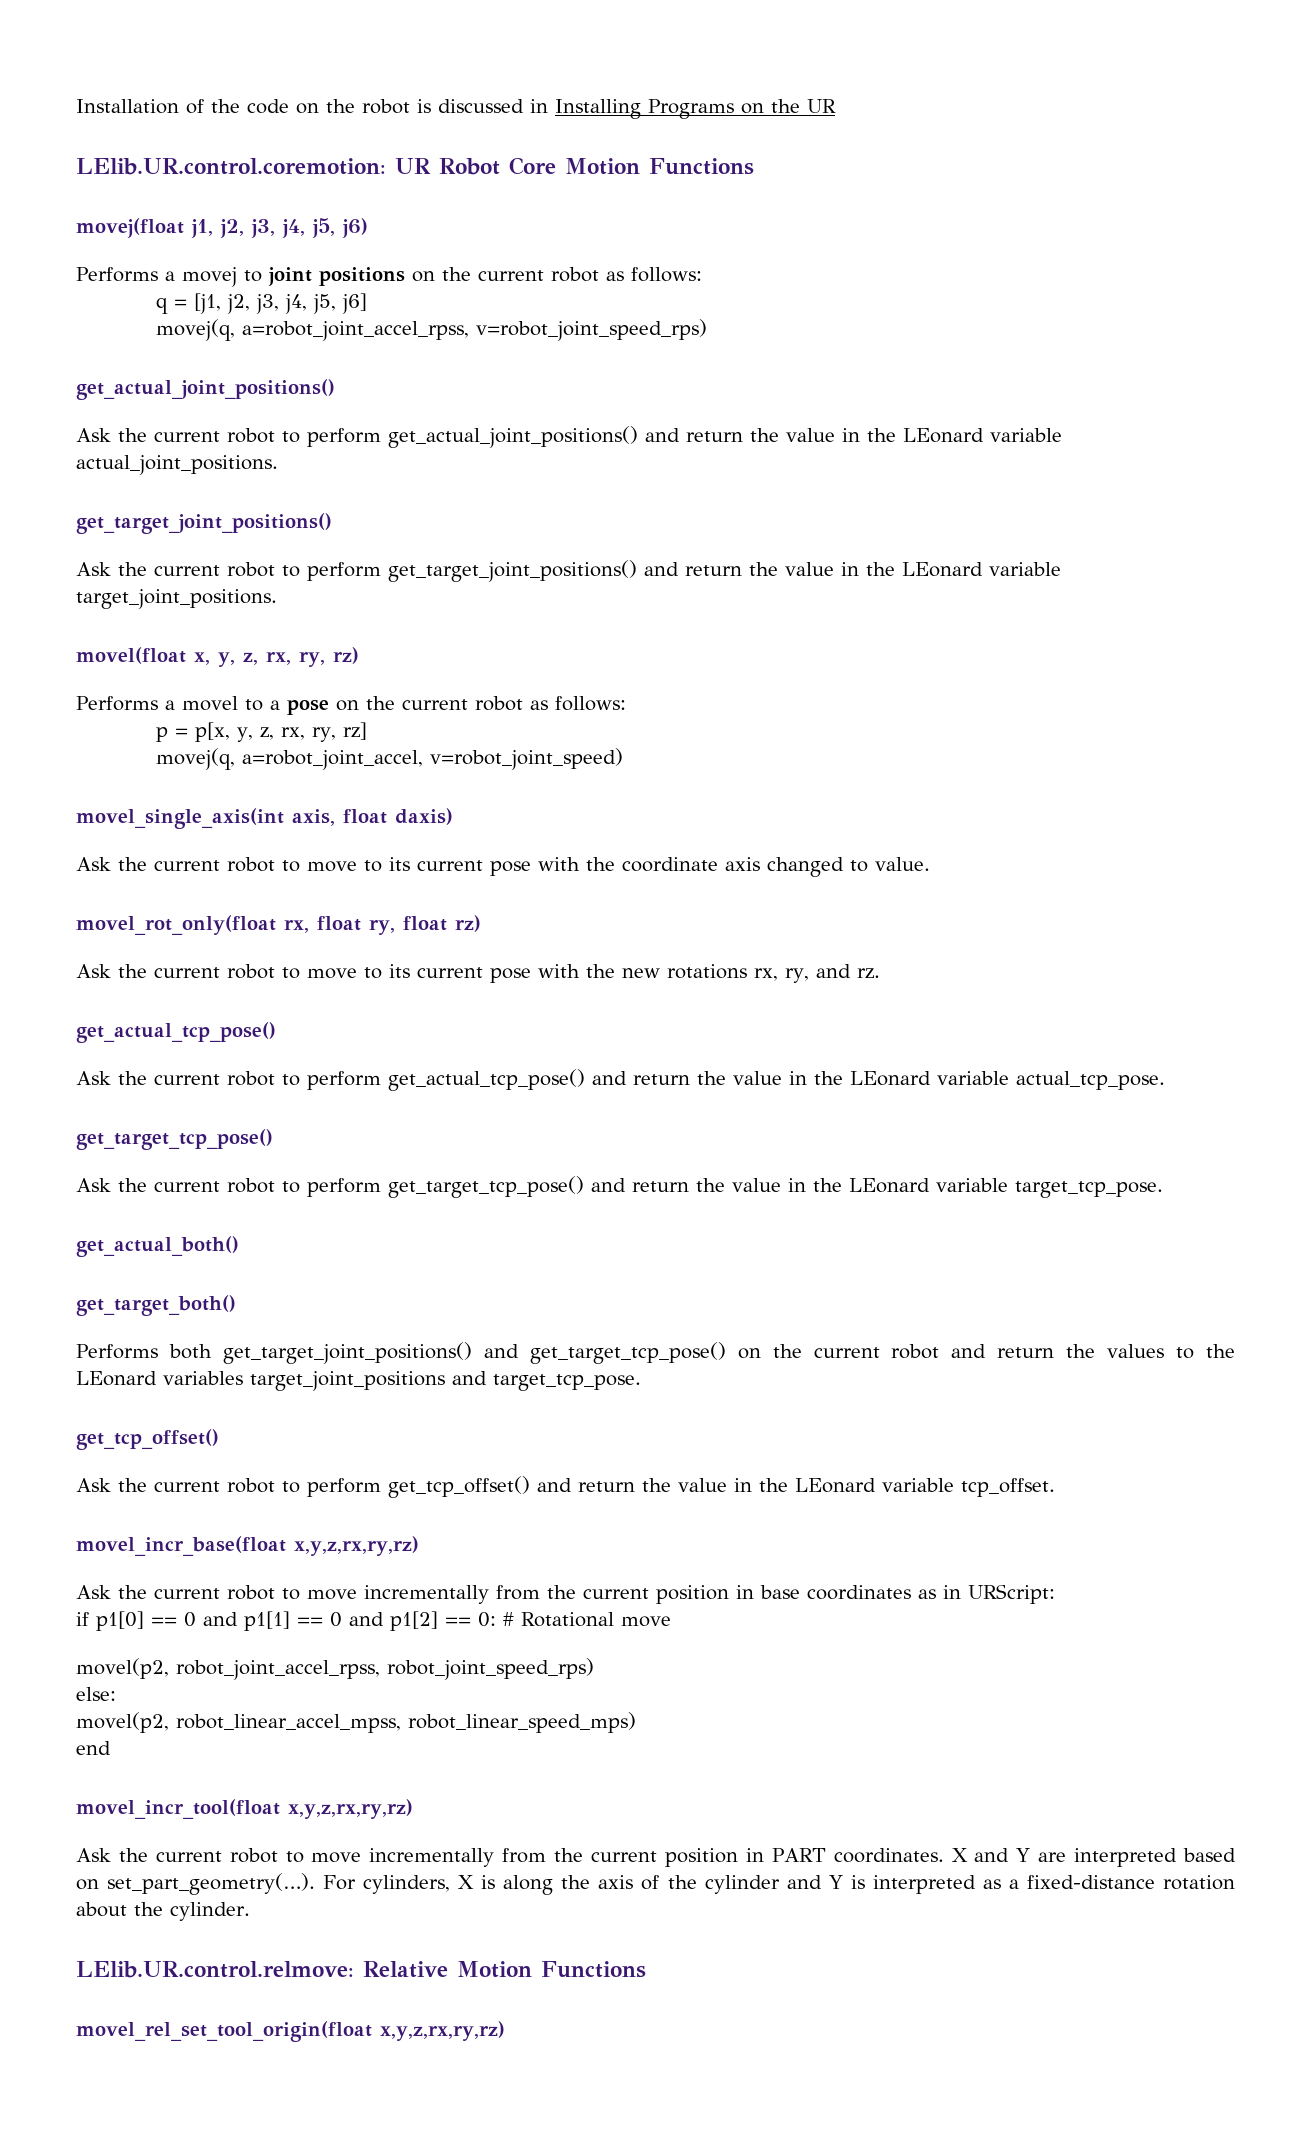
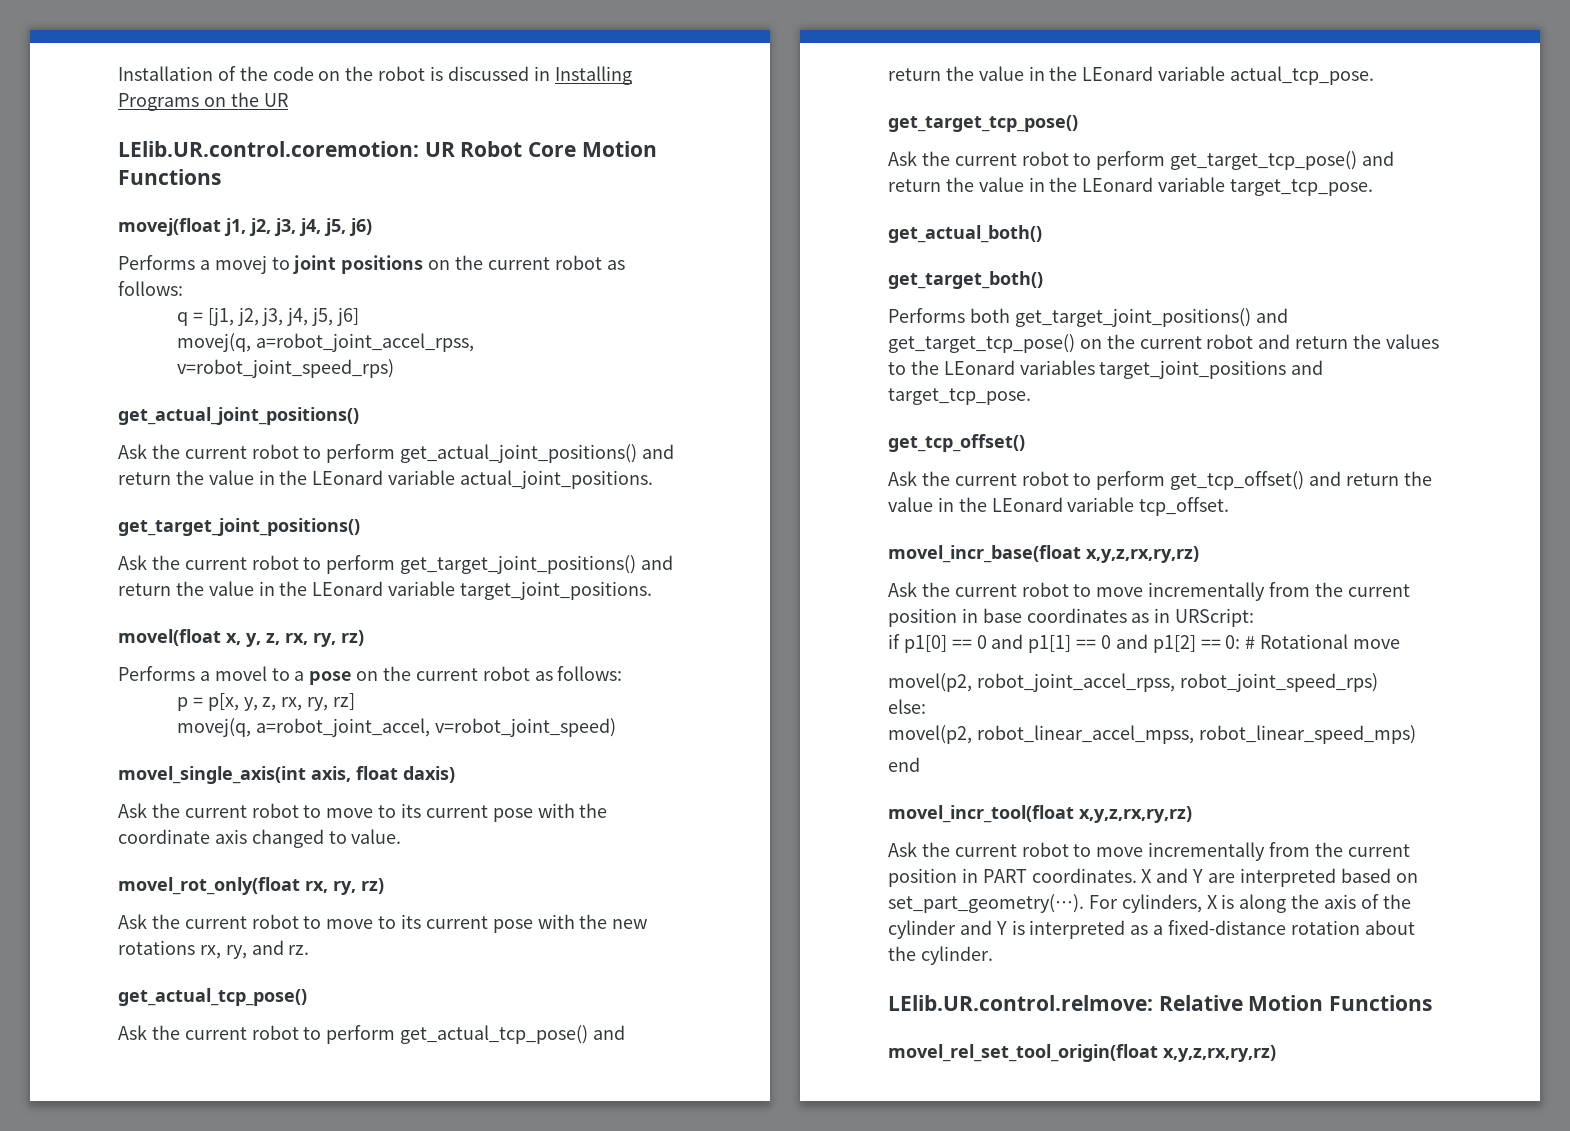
- movel_rot_only(float rx, float ry, float rz)
+ movel_rot_only(float rx, ry, rz)

